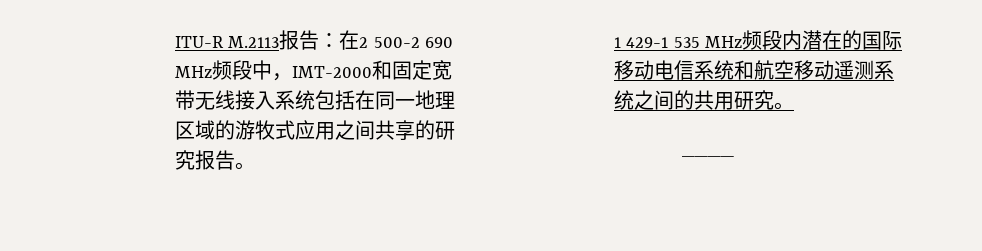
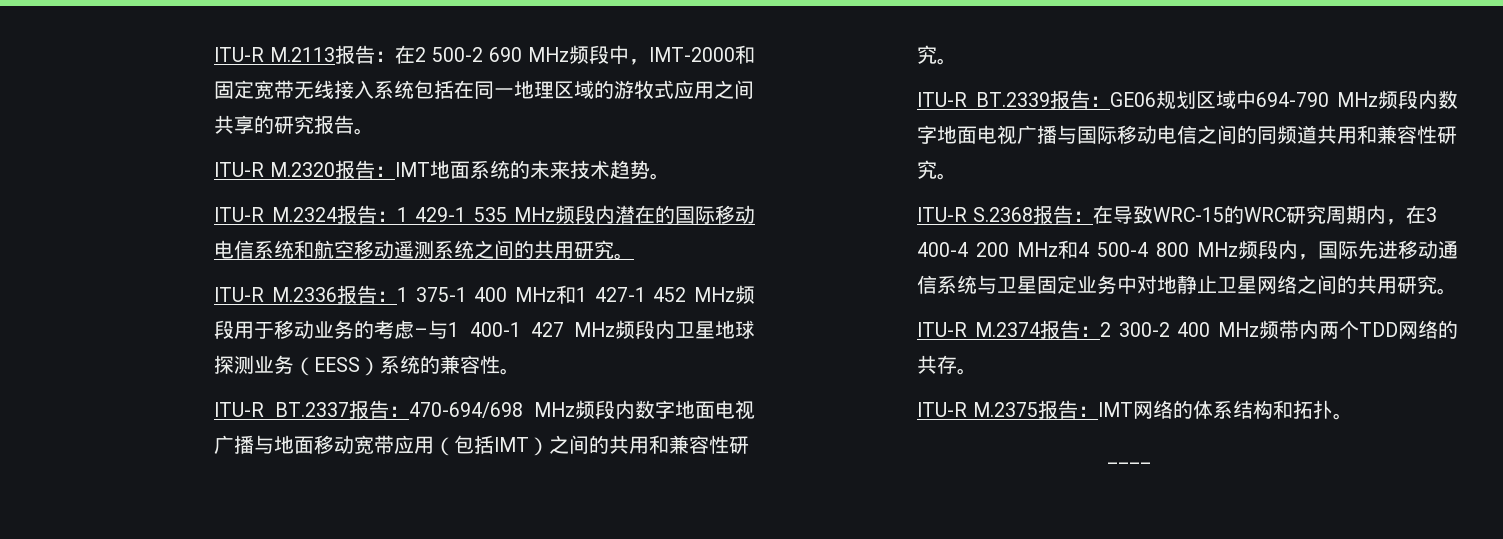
- 1 429-1 535 MHz频段内潜在的国际移动电信系统和航空移动遥测系统之间的共用研究。
+ ITU-R M.2320报告：IMT地面系统的未来技术趋势。
+ ITU-R M.2324报告：1 429-1 535 MHz频段内潜在的国际移动电信系统和航空移动遥测系统之间的共用研究。
+ ITU-R M.2336报告：1 375-1 400 MHz和1 427-1 452 MHz频段用于移动业务的考虑–与1 400-1 427 MHz频段内卫星地球探测业务（EESS）系统的兼容性。
+ ITU-R BT.2337报告：470-694/698 MHz频段内数字地面电视广播与地面移动宽带应用（包括IMT）之间的共用和兼容性研究。
+ ITU-R BT.2339报告：GE06规划区域中694-790 MHz频段内数字地面电视广播与国际移动电信之间的同频道共用和兼容性研究。
+ ITU-R S.2368报告：在导致WRC-15的WRC研究周期内，在3 400-4 200 MHz和4 500-4 800 MHz频段内，国际先进移动通信系统与卫星固定业务中对地静止卫星网络之间的共用研究。
+ ITU-R M.2374报告：2 300-2 400 MHz频带内两个TDD网络的共存。
+ ITU-R M.2375报告：IMT网络的体系结构和拓扑。

